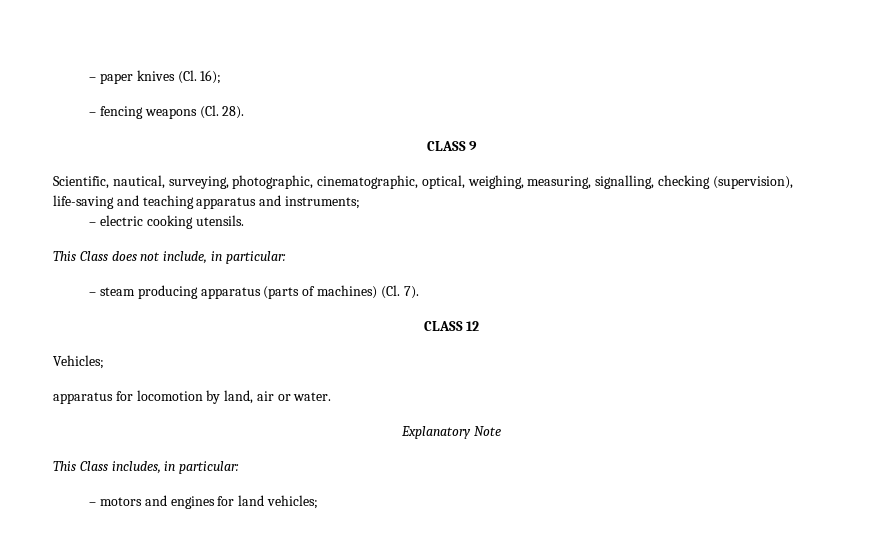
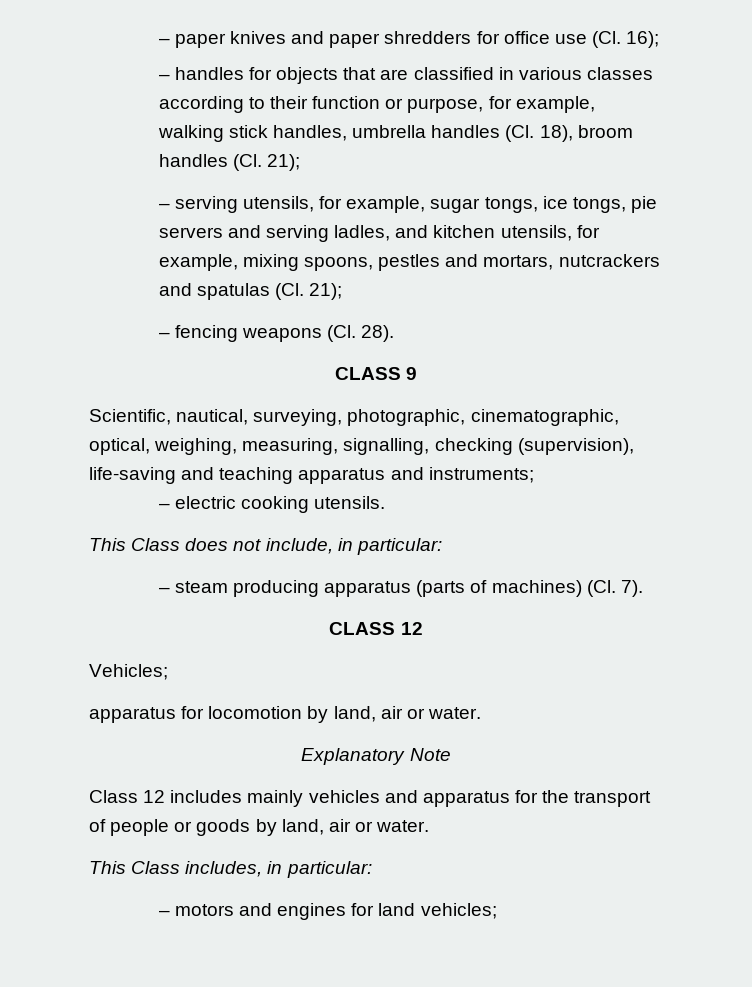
- – paper knives (Cl. 16);
+ – paper knives and paper shredders for office use (Cl. 16);
+ – handles for objects that are classified in various classes according to their function or purpose, for example, walking stick handles, umbrella handles (Cl. 18), broom handles (Cl. 21);
+ – serving utensils, for example, sugar tongs, ice tongs, pie servers and serving ladles, and kitchen utensils, for example, mixing spoons, pestles and mortars, nutcrackers and spatulas (Cl. 21);
+ Class 12 includes mainly vehicles and apparatus for the transport of people or goods by land, air or water.

